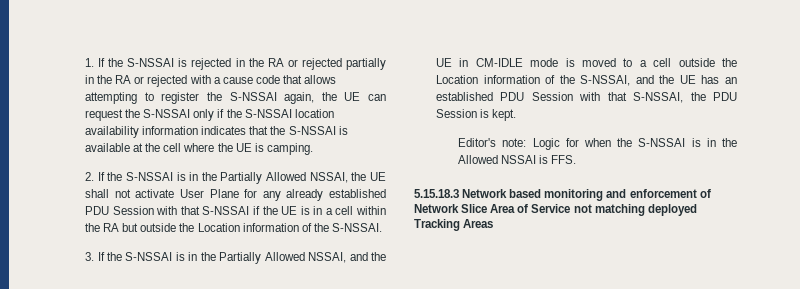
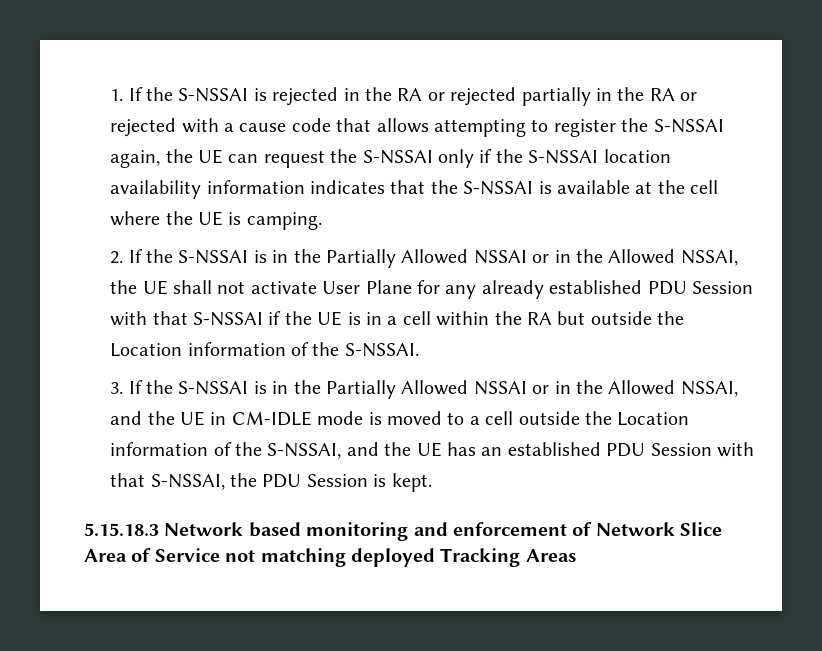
- 2. If the S-NSSAI is in the Partially Allowed NSSAI, the UE shall not activate User Plane for any already established PDU Session with that S-NSSAI if the UE is in a cell within the RA but outside the Location information of the S-NSSAI.
+ 2. If the S-NSSAI is in the Partially Allowed NSSAI or in the Allowed NSSAI, the UE shall not activate User Plane for any already established PDU Session with that S-NSSAI if the UE is in a cell within the RA but outside the Location information of the S-NSSAI.
- 3. If the S-NSSAI is in the Partially Allowed NSSAI, and the UE in CM-IDLE mode is moved to a cell outside the Location information of the S-NSSAI, and the UE has an established PDU Session with that S-NSSAI, the PDU Session is kept.
+ 3. If the S-NSSAI is in the Partially Allowed NSSAI or in the Allowed NSSAI, and the UE in CM-IDLE mode is moved to a cell outside the Location information of the S-NSSAI, and the UE has an established PDU Session with that S-NSSAI, the PDU Session is kept.
- Editor's note: Logic for when the S-NSSAI is in the Allowed NSSAI is FFS.

